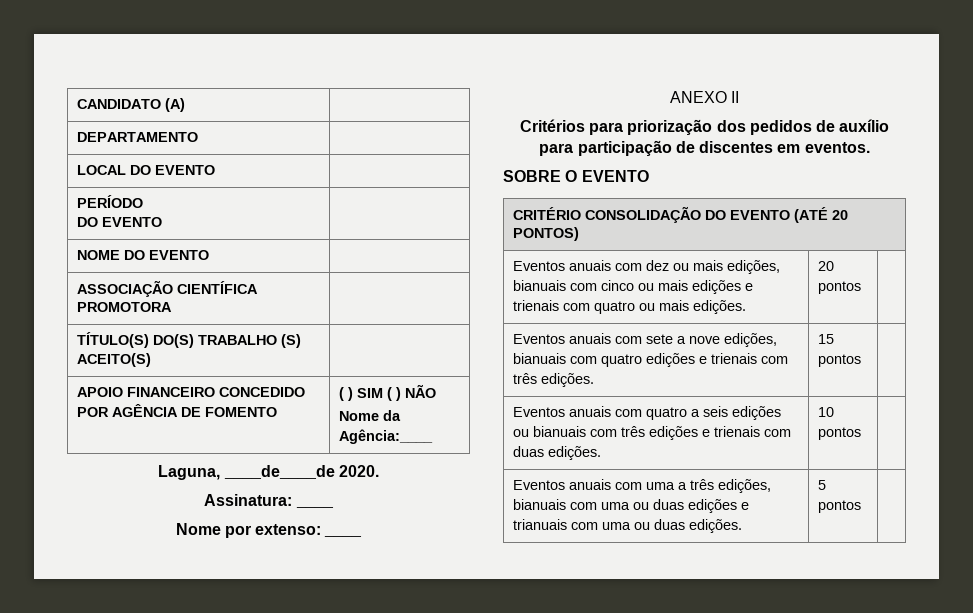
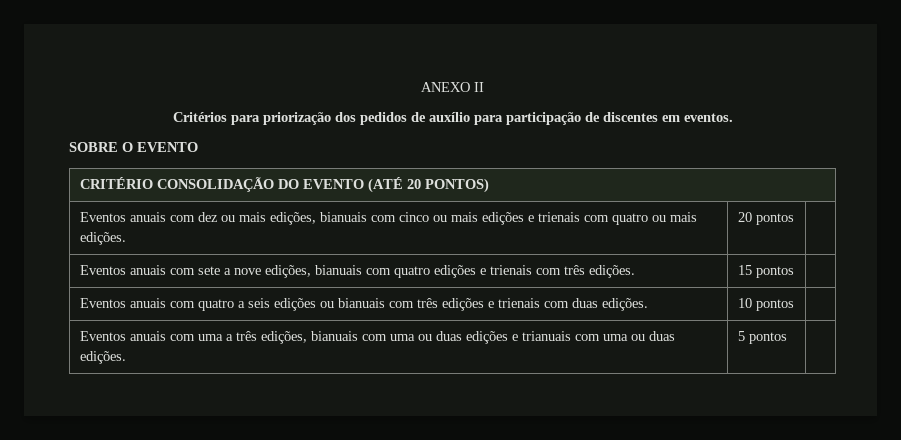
- CANDIDATO (A) |
- DEPARTAMENTO |
- LOCAL DO EVENTO |
- PERÍODO
- DO EVENTO |
- NOME DO EVENTO |
- ASSOCIAÇÃO CIENTÍFICA PROMOTORA |
- TÍTULO(S) DO(S) TRABALHO (S) ACEITO(S) |
- APOIO FINANCEIRO CONCEDIDO POR AGÊNCIA DE FOMENTO | ( ) SIM ( ) NÃO
- Nome da Agência:____
- Laguna, ____de____de 2020.
- Assinatura: ____
- Nome por extenso: ____

